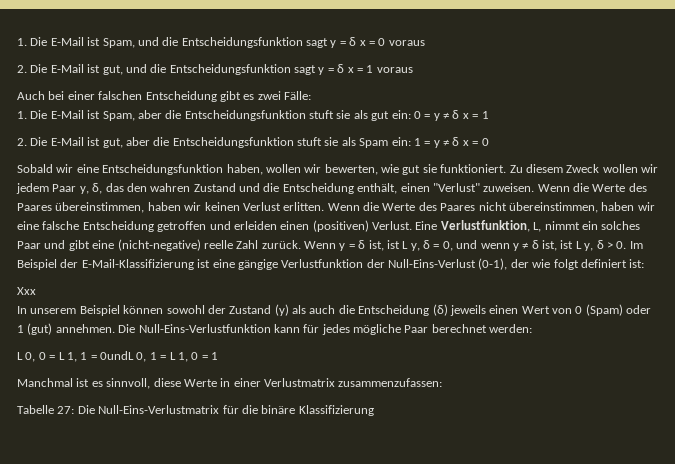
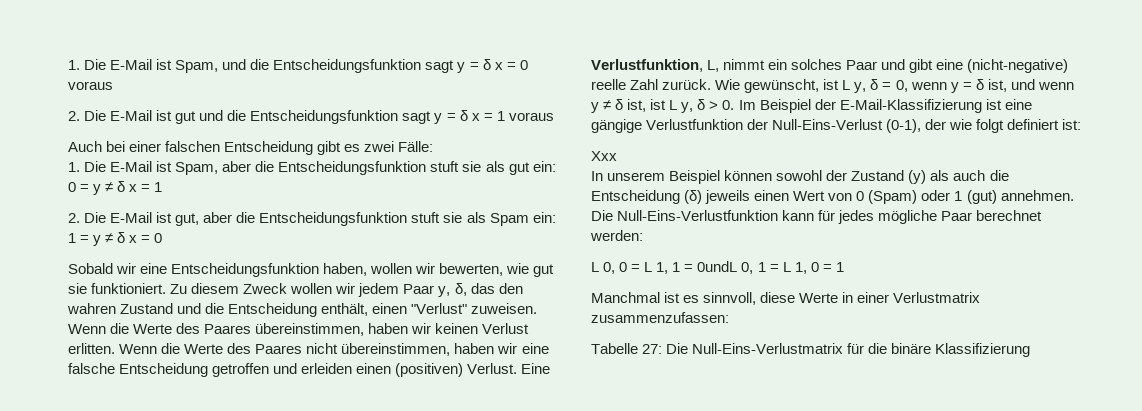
- 2. Die E-Mail ist gut, und die Entscheidungsfunktion sagt y = δ x = 1 voraus
+ 2. Die E-Mail ist gut und die Entscheidungsfunktion sagt y = δ x = 1 voraus
- Wenn y = δ ist, ist L y, δ = 0, und wenn y ≠ δ ist, ist L y, δ > 0. Im Beispiel der E-Mail-Klassifizierung ist eine gängige Verlustfunktion der Null-Eins-Verlust (0-1), der wie folgt definiert ist:
+ Wie gewünscht, ist L y, δ = 0, wenn y = δ ist, und wenn y ≠ δ ist, ist L y, δ > 0. Im Beispiel der E-Mail-Klassifizierung ist eine gängige Verlustfunktion der Null-Eins-Verlust (0-1), der wie folgt definiert ist:

